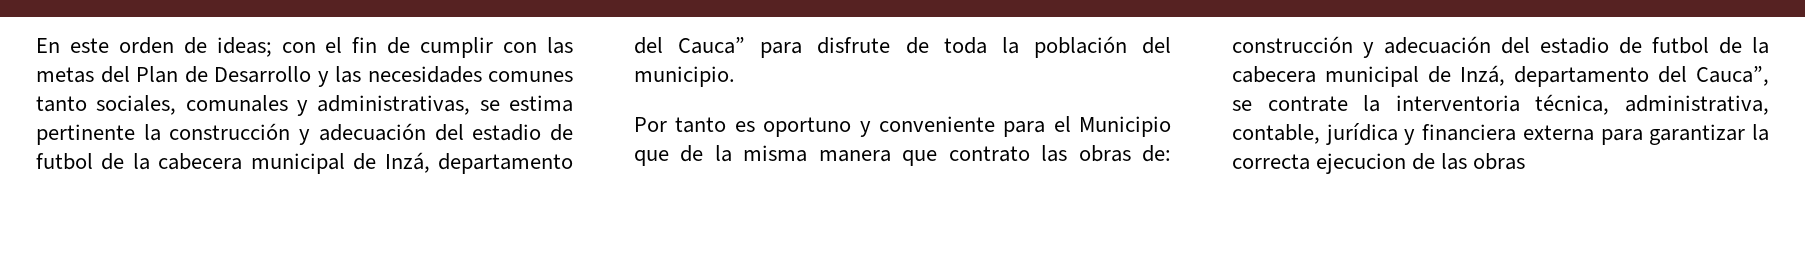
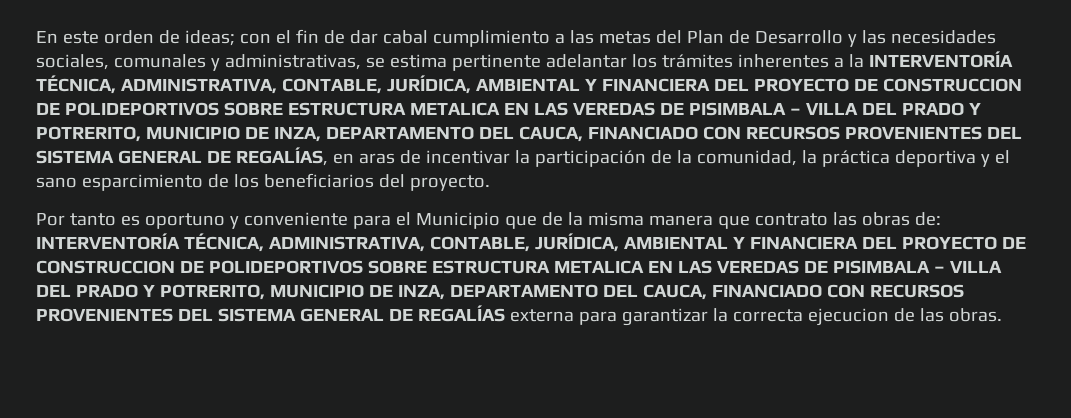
- En este orden de ideas; con el fin de cumplir con las metas del Plan de Desarrollo y las necesidades comunes tanto sociales, comunales y administrativas, se estima pertinente la construcción y adecuación del estadio de futbol de la cabecera municipal de Inzá, departamento del Cauca” para disfrute de toda la población del municipio.
+ En este orden de ideas; con el fin de dar cabal cumplimiento a las metas del Plan de Desarrollo y las necesidades sociales, comunales y administrativas, se estima pertinente adelantar los trámites inherentes a la INTERVENTORÍA TÉCNICA, ADMINISTRATIVA, CONTABLE, JURÍDICA, AMBIENTAL Y FINANCIERA DEL PROYECTO DE CONSTRUCCION DE POLIDEPORTIVOS SOBRE ESTRUCTURA METALICA EN LAS VEREDAS DE PISIMBALA – VILLA DEL PRADO Y POTRERITO, MUNICIPIO DE INZA, DEPARTAMENTO DEL CAUCA, FINANCIADO CON RECURSOS PROVENIENTES DEL SISTEMA GENERAL DE REGALÍAS, en aras de incentivar la participación de la comunidad, la práctica deportiva y el sano esparcimiento de los beneficiarios del proyecto.
- Por tanto es oportuno y conveniente para el Municipio que de la misma manera que contrato las obras de: construcción y adecuación del estadio de futbol de la cabecera municipal de Inzá, departamento del Cauca”, se contrate la interventoria técnica, administrativa, contable, jurídica y financiera externa para garantizar la correcta ejecucion de las obras
+ Por tanto es oportuno y conveniente para el Municipio que de la misma manera que contrato las obras de: INTERVENTORÍA TÉCNICA, ADMINISTRATIVA, CONTABLE, JURÍDICA, AMBIENTAL Y FINANCIERA DEL PROYECTO DE CONSTRUCCION DE POLIDEPORTIVOS SOBRE ESTRUCTURA METALICA EN LAS VEREDAS DE PISIMBALA – VILLA DEL PRADO Y POTRERITO, MUNICIPIO DE INZA, DEPARTAMENTO DEL CAUCA, FINANCIADO CON RECURSOS PROVENIENTES DEL SISTEMA GENERAL DE REGALÍAS externa para garantizar la correcta ejecucion de las obras.

